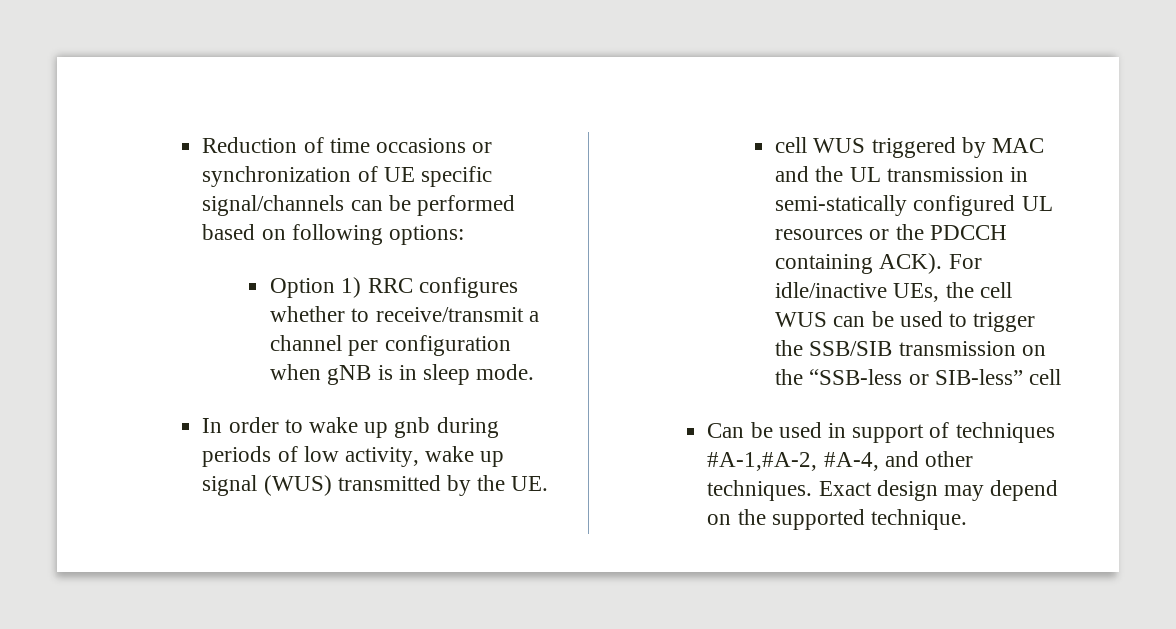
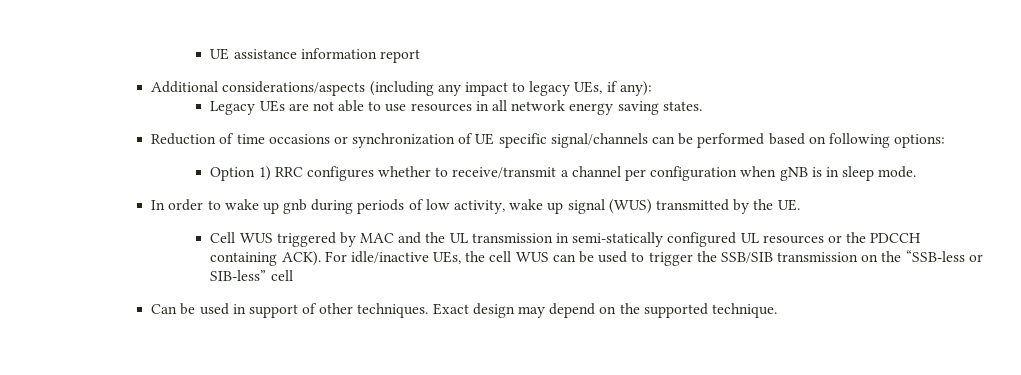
+ UE assistance information report
+ Additional considerations/aspects (including any impact to legacy UEs, if any):
+ Legacy UEs are not able to use resources in all network energy saving states.
- cell WUS triggered by MAC and the UL transmission in semi-statically configured UL resources or the PDCCH containing ACK).
+ Cell WUS triggered by MAC and the UL transmission in semi-statically configured UL resources or the PDCCH containing ACK).
- Can be used in support of techniques #A-1,#A-2, #A-4, and other techniques.
+ Can be used in support of other techniques.

